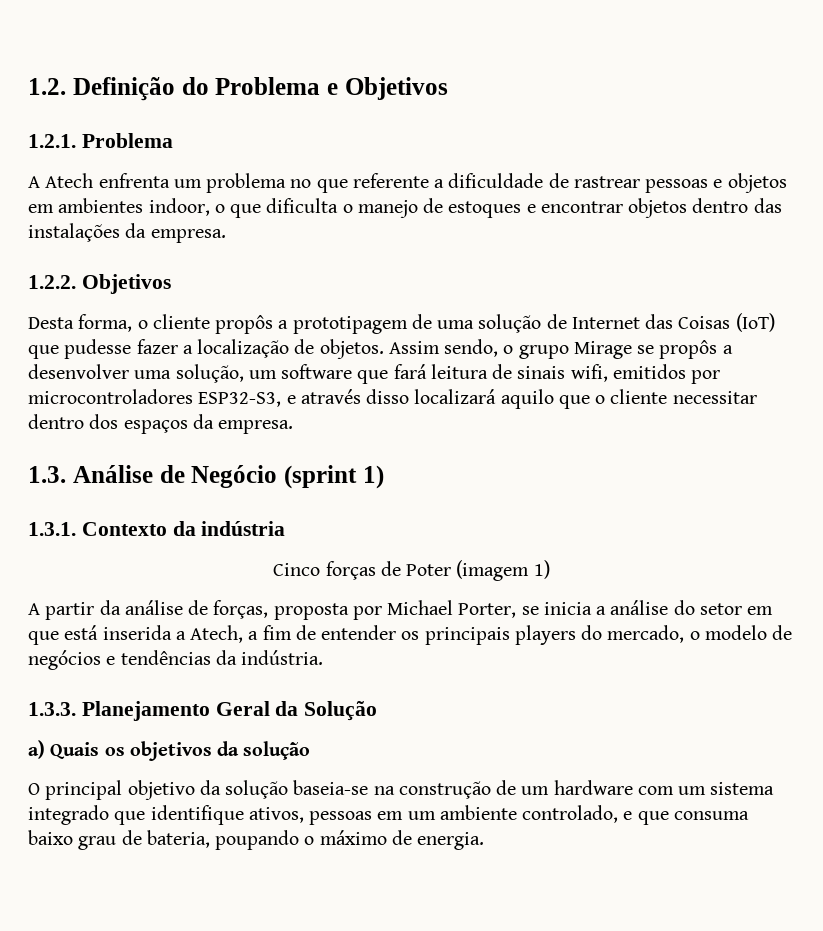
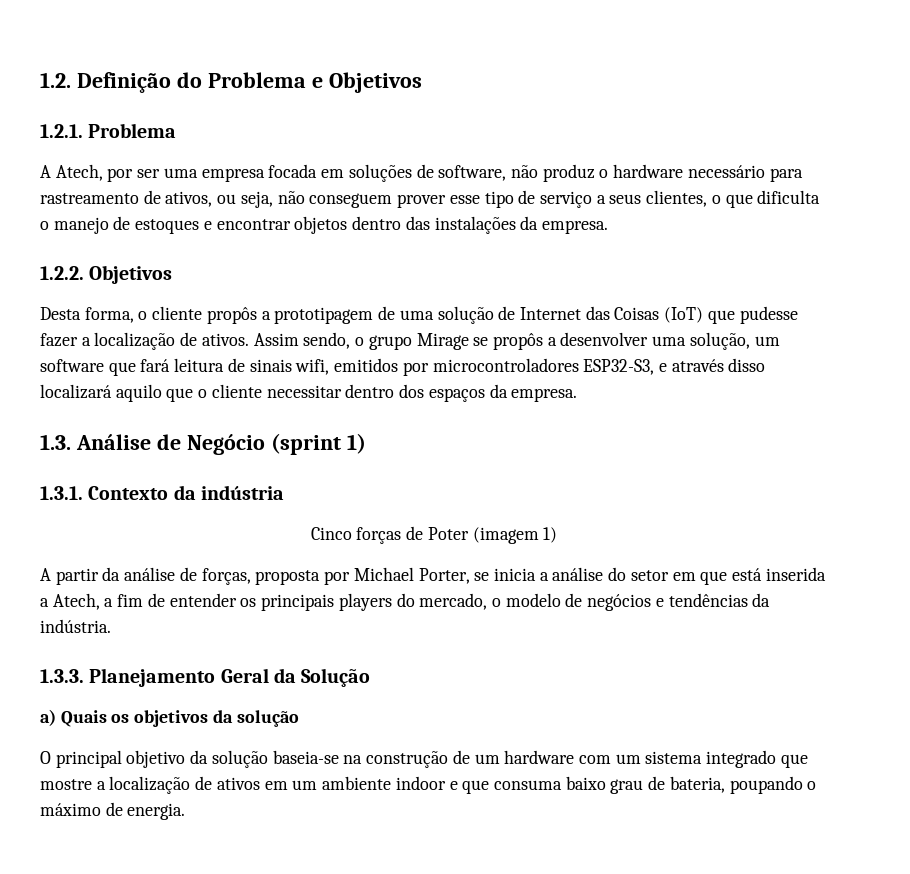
- A Atech enfrenta um problema no que referente a dificuldade de rastrear pessoas e objetos em ambientes indoor, o que dificulta o manejo de estoques e encontrar objetos dentro das instalações da empresa.
+ A Atech, por ser uma empresa focada em soluções de software, não produz o hardware necessário para rastreamento de ativos, ou seja, não conseguem prover esse tipo de serviço a seus clientes, o que dificulta o manejo de estoques e encontrar objetos dentro das instalações da empresa.
- Desta forma, o cliente propôs a prototipagem de uma solução de Internet das Coisas (IoT) que pudesse fazer a localização de objetos.
+ Desta forma, o cliente propôs a prototipagem de uma solução de Internet das Coisas (IoT) que pudesse fazer a localização de ativos.
- O principal objetivo da solução baseia-se na construção de um hardware com um sistema integrado que identifique ativos, pessoas em um ambiente controlado, e que consuma baixo grau de bateria, poupando o máximo de energia.
+ O principal objetivo da solução baseia-se na construção de um hardware com um sistema integrado que mostre a localização de ativos em um ambiente indoor e que consuma baixo grau de bateria, poupando o máximo de energia.

